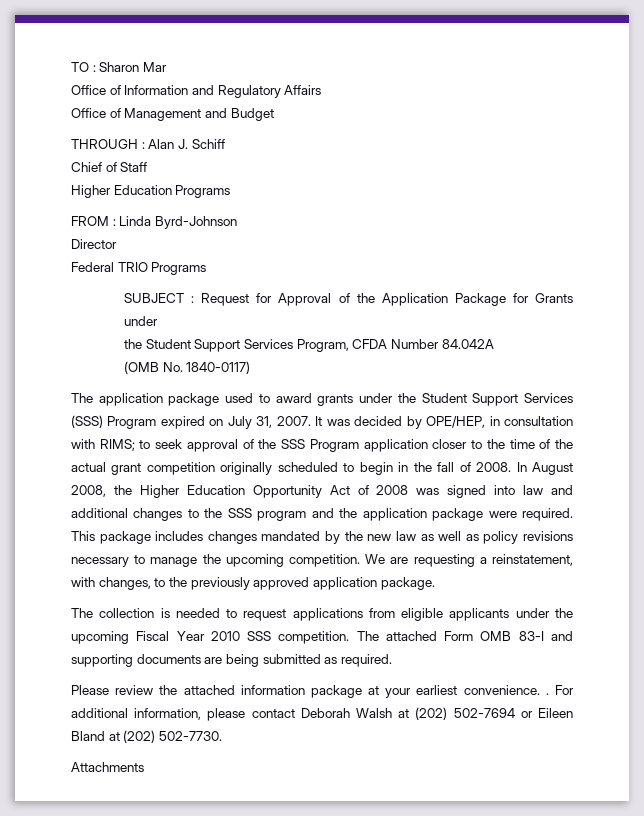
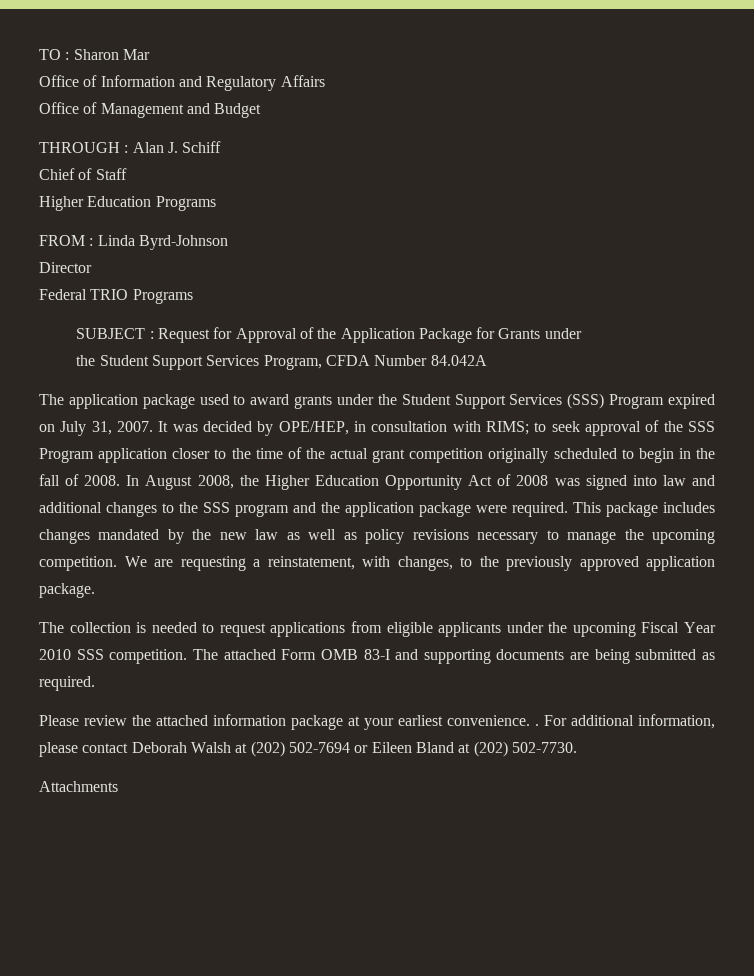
- (OMB No. 1840-0117)

